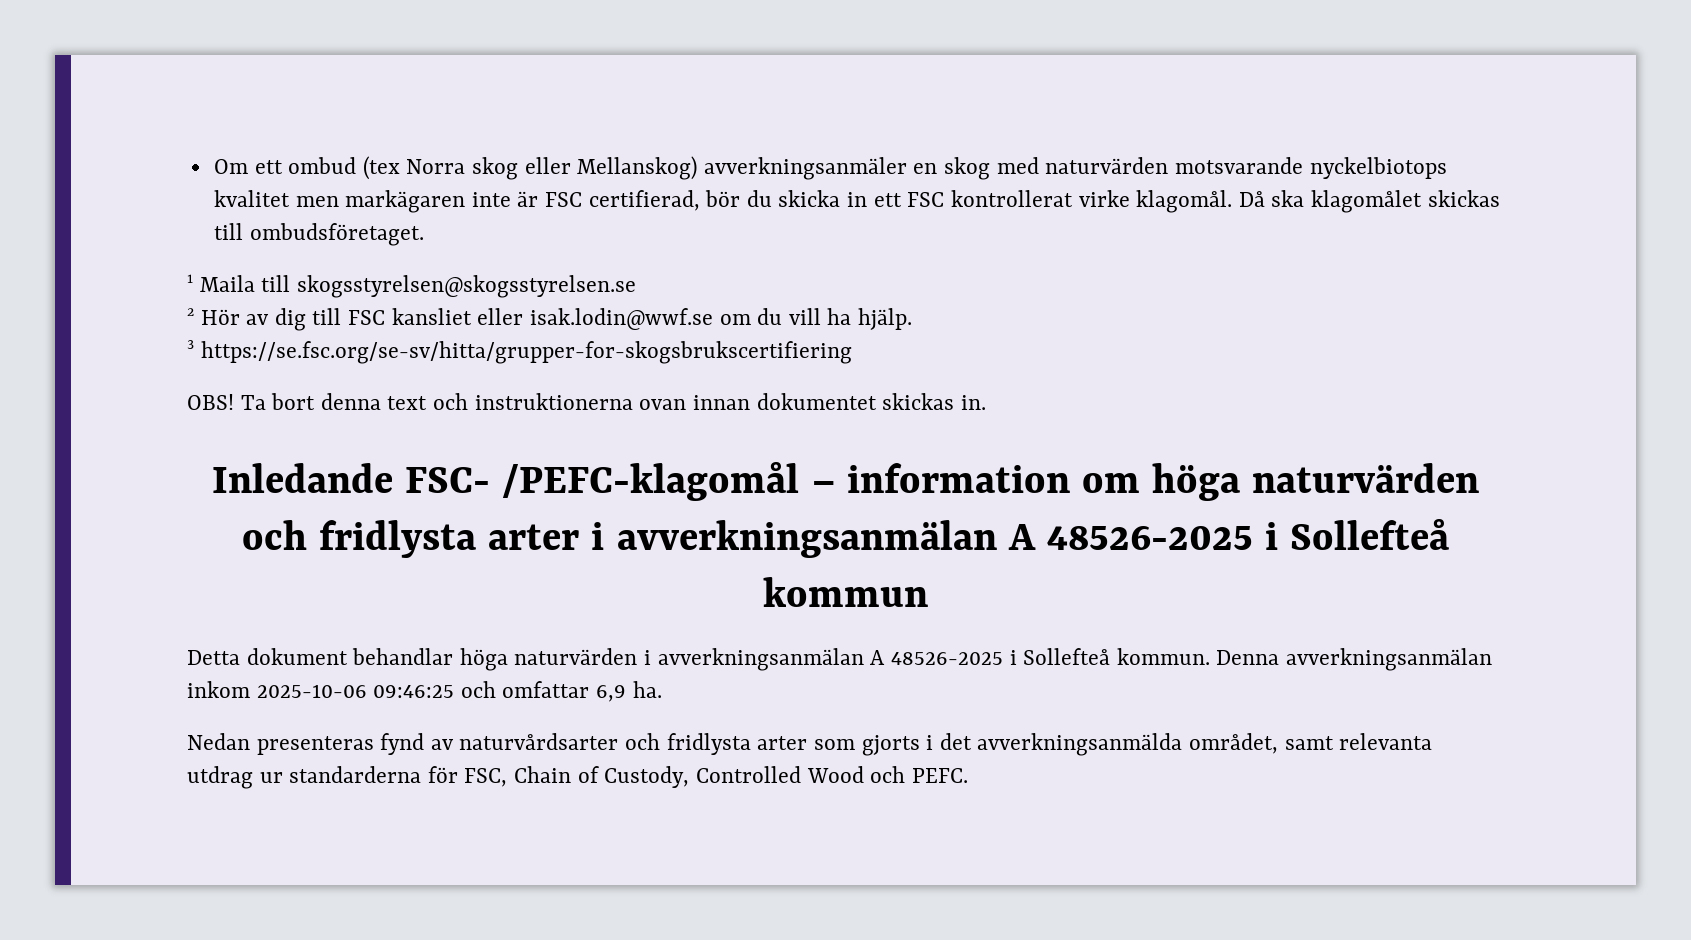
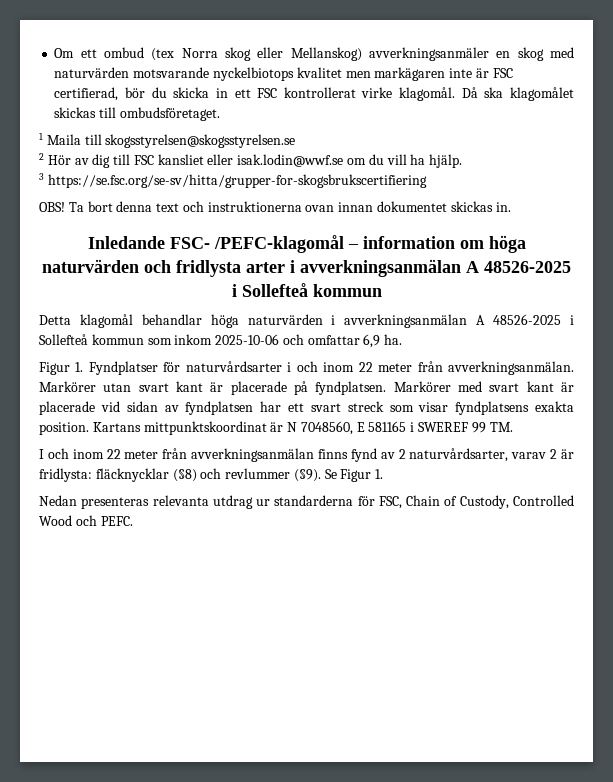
- Detta dokument behandlar höga naturvärden i avverkningsanmälan A 48526-2025 i Sollefteå kommun. Denna avverkningsanmälan inkom 2025-10-06 09:46:25 och omfattar 6,9 ha.
+ Detta klagomål behandlar höga naturvärden i avverkningsanmälan A 48526-2025 i Sollefteå kommun som inkom 2025-10-06 och omfattar 6,9 ha.
- Nedan presenteras fynd av naturvårdsarter och fridlysta arter som gjorts i det avverkningsanmälda området, samt relevanta utdrag ur standarderna för FSC, Chain of Custody, Controlled Wood och PEFC.
+ Figur 1. Fyndplatser för naturvårdsarter i och inom 22 meter från avverkningsanmälan. Markörer utan svart kant är placerade på fyndplatsen. Markörer med svart kant är placerade vid sidan av fyndplatsen har ett svart streck som visar fyndplatsens exakta position. Kartans mittpunktskoordinat är N 7048560, E 581165 i SWEREF 99 TM.
+ I och inom 22 meter från avverkningsanmälan finns fynd av 2 naturvårdsarter, varav 2 är fridlysta: fläcknycklar (§8) och revlummer (§9). Se Figur 1.
+ Nedan presenteras relevanta utdrag ur standarderna för FSC, Chain of Custody, Controlled Wood och PEFC.

